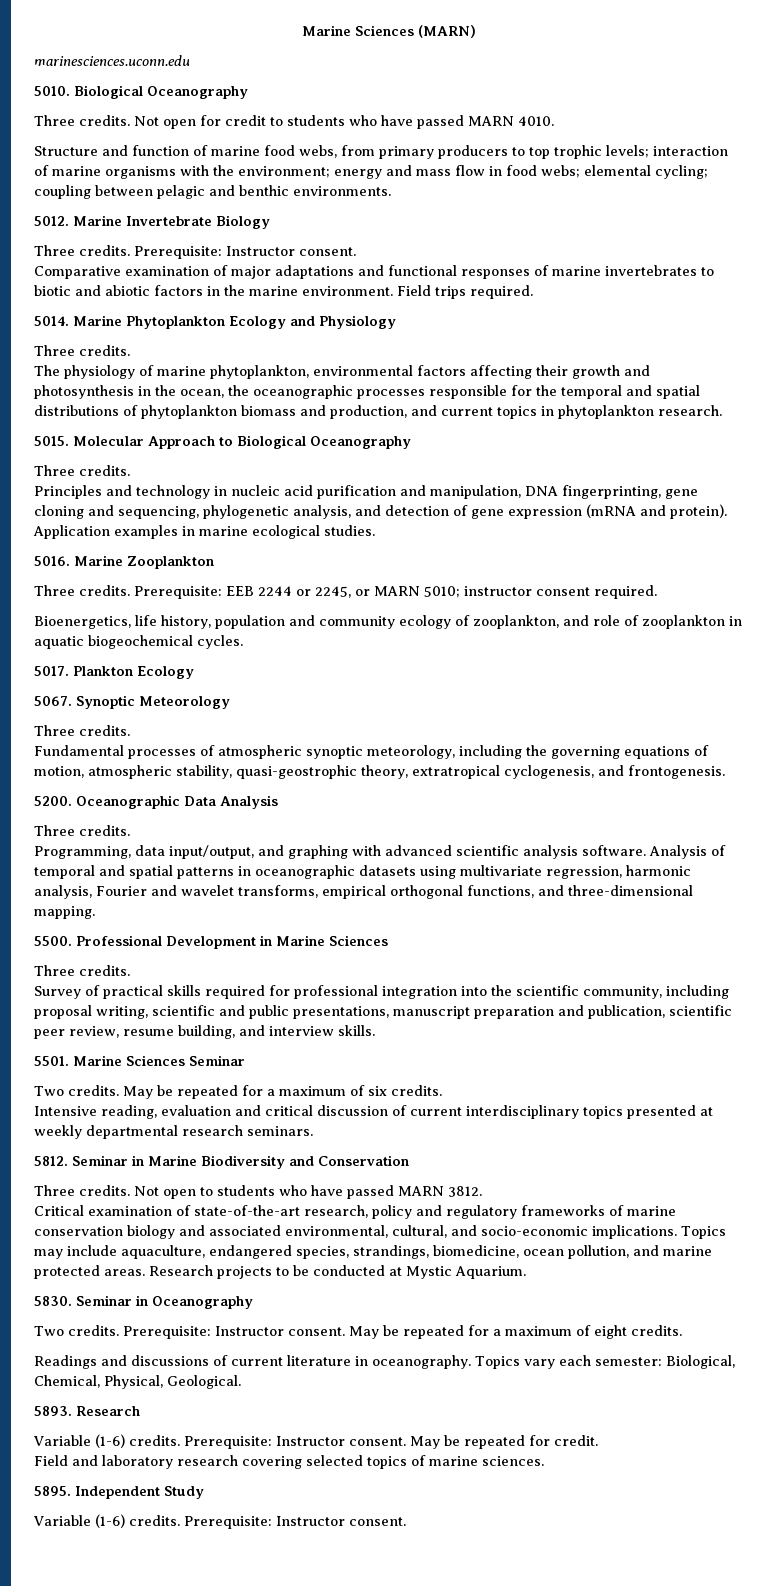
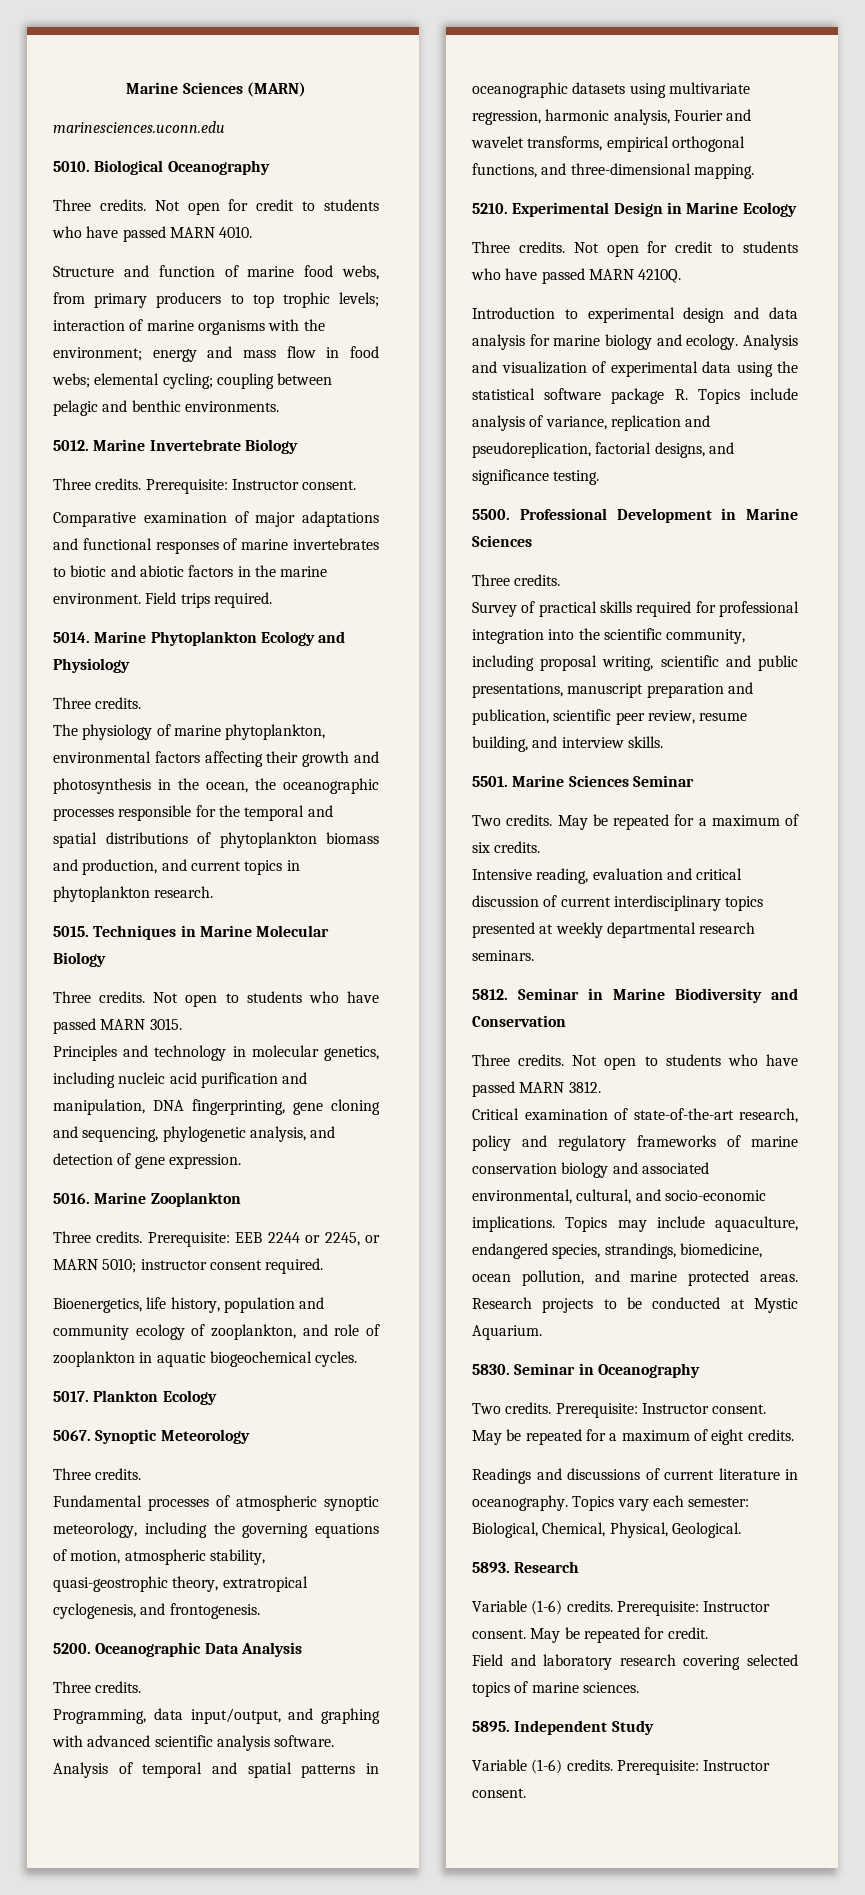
- Molecular Approach to Biological Oceanography
- Three credits.
+ Techniques in Marine Molecular Biology
+ Three credits. Not open to students who have passed MARN 3015.
- Principles and technology in nucleic acid purification and manipulation, DNA fingerprinting, gene cloning and sequencing, phylogenetic analysis, and detection of gene expression (mRNA and protein). Application examples in marine ecological studies.
+ Principles and technology in molecular genetics, including nucleic acid purification and manipulation, DNA fingerprinting, gene cloning and sequencing, phylogenetic analysis, and detection of gene expression.
+ 5210. Experimental Design in Marine Ecology
+ Three credits. Not open for credit to students who have passed MARN 4210Q.
+ Introduction to experimental design and data analysis for marine biology and ecology. Analysis and visualization of experimental data using the statistical software package R. Topics include analysis of variance, replication and pseudoreplication, factorial designs, and significance testing.

